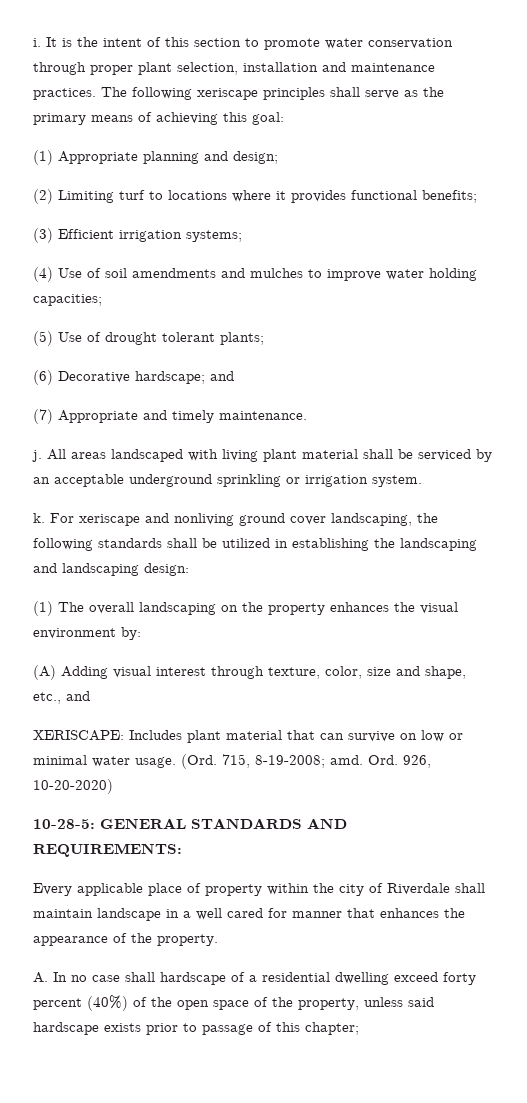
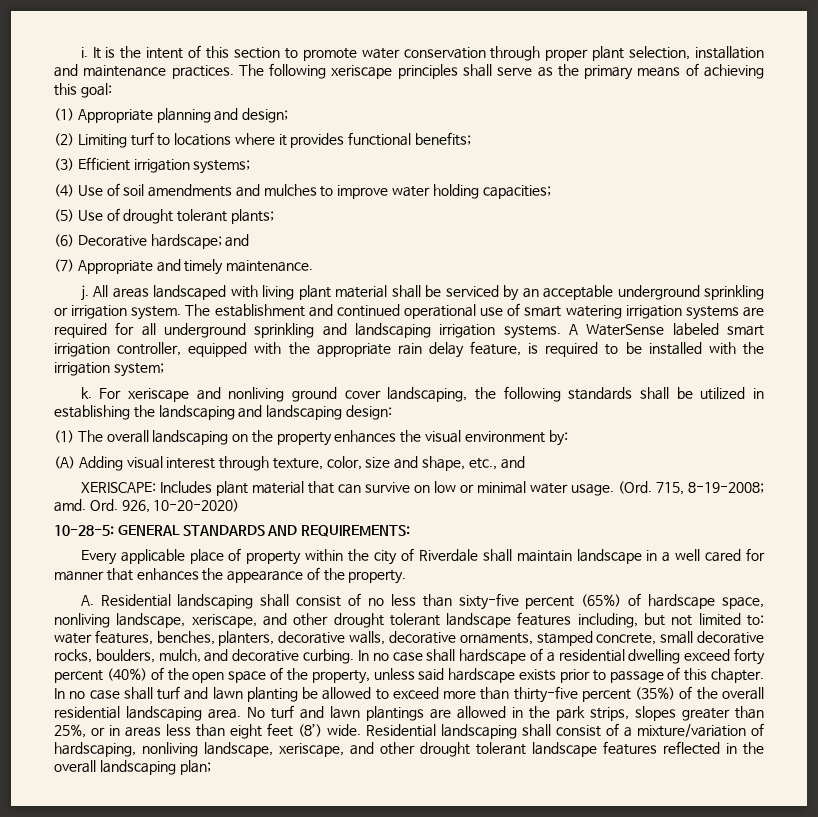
+ The establishment and continued operational use of smart watering irrigation systems are required for all underground sprinkling and landscaping irrigation systems. A WaterSense labeled smart irrigation controller, equipped with the appropriate rain delay feature, is required to be installed with the irrigation system;
- A. In no case shall hardscape of a residential dwelling exceed forty percent (40%) of the open space of the property, unless said hardscape exists prior to passage of this chapter;
+ A. Residential landscaping shall consist of no less than sixty-five percent (65%) of hardscape space, nonliving landscape, xeriscape, and other drought tolerant landscape features including, but not limited to: water features, benches, planters, decorative walls, decorative ornaments, stamped concrete, small decorative rocks, boulders, mulch, and decorative curbing. In no case shall hardscape of a residential dwelling exceed forty percent (40%) of the open space of the property, unless said hardscape exists prior to passage of this chapter. In no case shall turf and lawn planting be allowed to exceed more than thirty-five percent (35%) of the overall residential landscaping area. No turf and lawn plantings are allowed in the park strips, slopes greater than 25%, or in areas less than eight feet (8’) wide. Residential landscaping shall consist of a mixture/variation of hardscaping, nonliving landscape, xeriscape, and other drought tolerant landscape features reflected in the overall landscaping plan;

